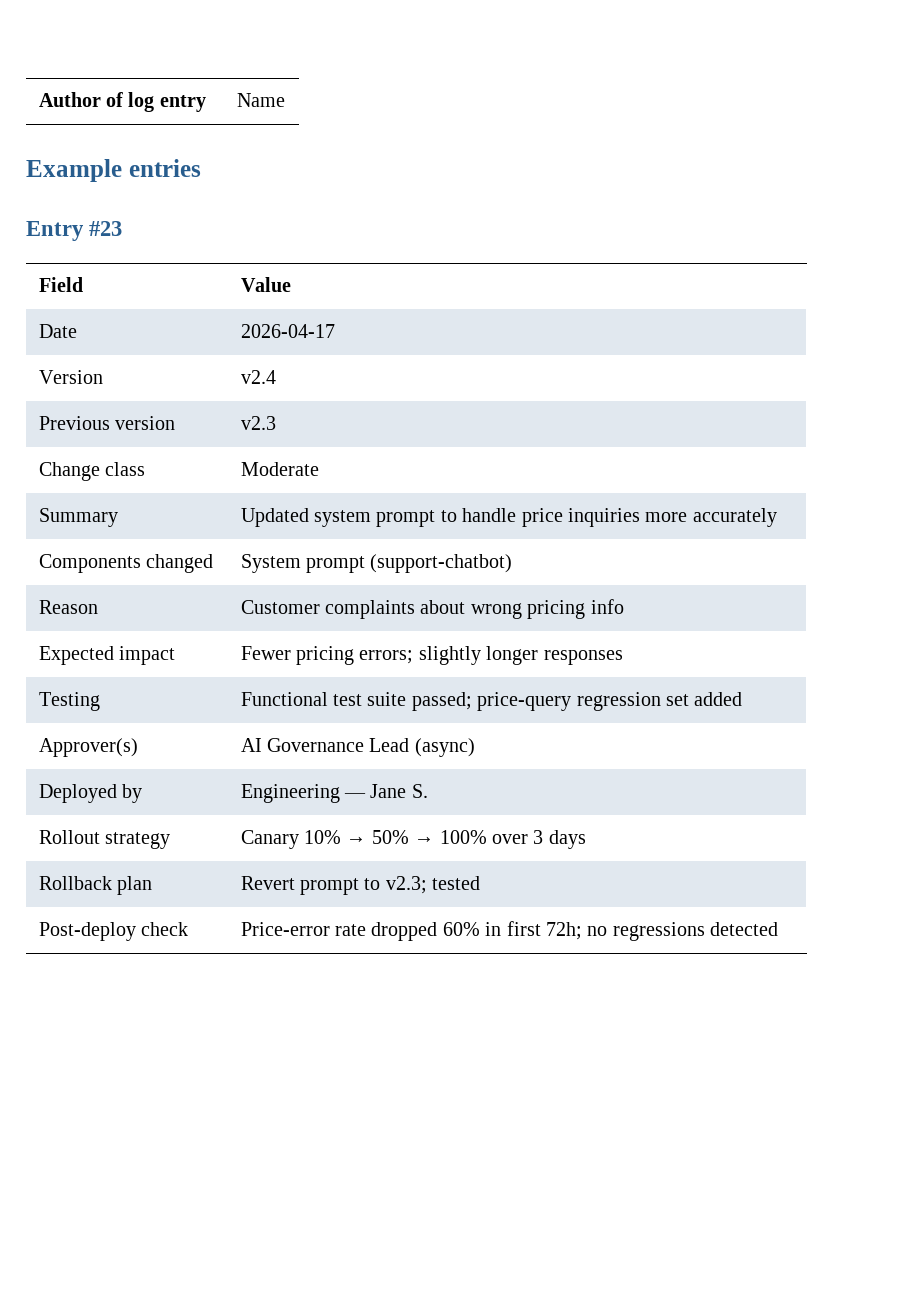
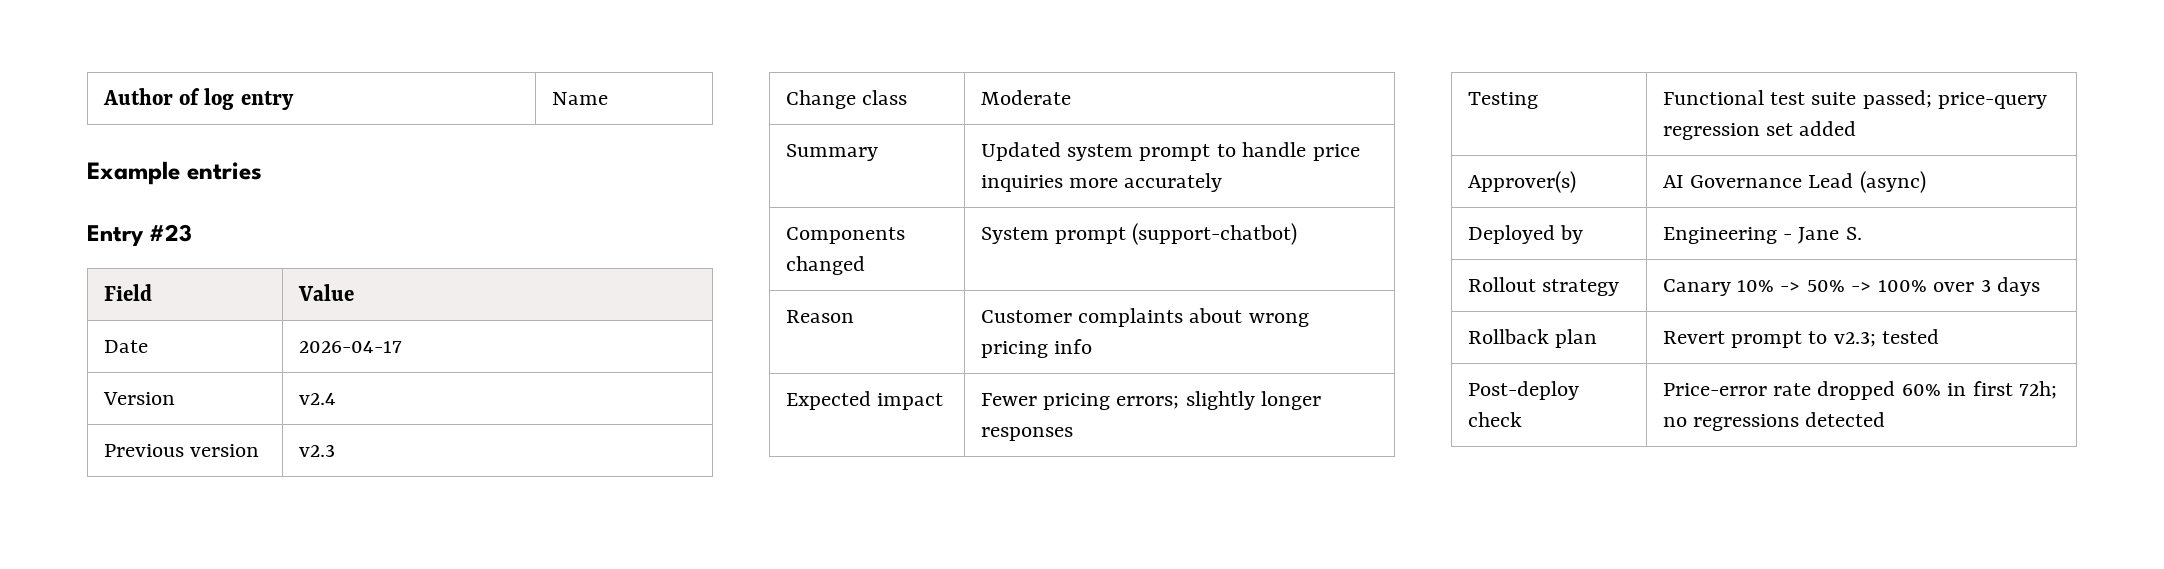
- Deployed by | Engineering — Jane S.
+ Deployed by | Engineering - Jane S.
- Rollout strategy | Canary 10% → 50% → 100% over 3 days
+ Rollout strategy | Canary 10% -> 50% -> 100% over 3 days

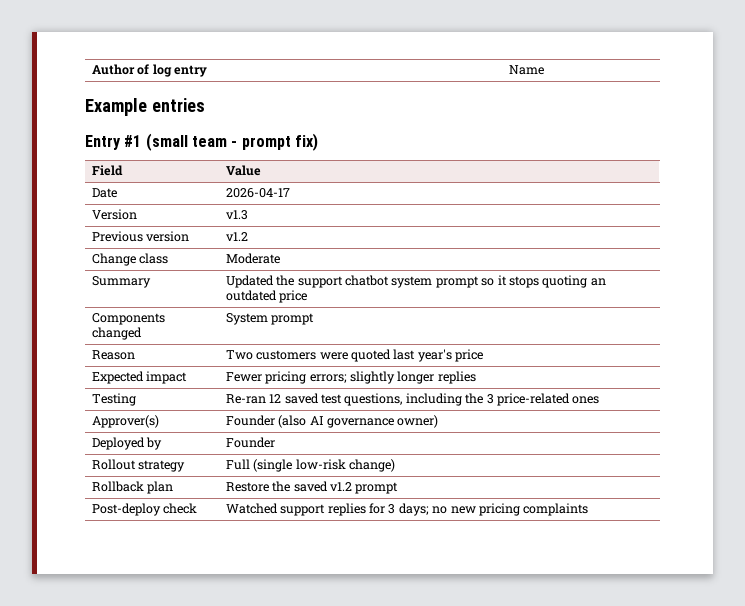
- Entry #23
+ Entry #1 (small team - prompt fix)
- Version | v2.4
+ Version | v1.3
- Previous version | v2.3
+ Previous version | v1.2
- Summary | Updated system prompt to handle price inquiries more accurately
+ Summary | Updated the support chatbot system prompt so it stops quoting an outdated price
- Components changed | System prompt (support-chatbot)
+ Components changed | System prompt
- Reason | Customer complaints about wrong pricing info
+ Reason | Two customers were quoted last year's price
- Expected impact | Fewer pricing errors; slightly longer responses
+ Expected impact | Fewer pricing errors; slightly longer replies
- Testing | Functional test suite passed; price-query regression set added
- Approver(s) | AI Governance Lead (async)
- Deployed by | Engineering - Jane S.
- Rollout strategy | Canary 10% -> 50% -> 100% over 3 days
- Rollback plan | Revert prompt to v2.3; tested
- Post-deploy check | Price-error rate dropped 60% in first 72h; no regressions detected
+ Testing | Re-ran 12 saved test questions, including the 3 price-related ones
+ Approver(s) | Founder (also AI governance owner)
+ Deployed by | Founder
+ Rollout strategy | Full (single low-risk change)
+ Rollback plan | Restore the saved v1.2 prompt
+ Post-deploy check | Watched support replies for 3 days; no new pricing complaints

